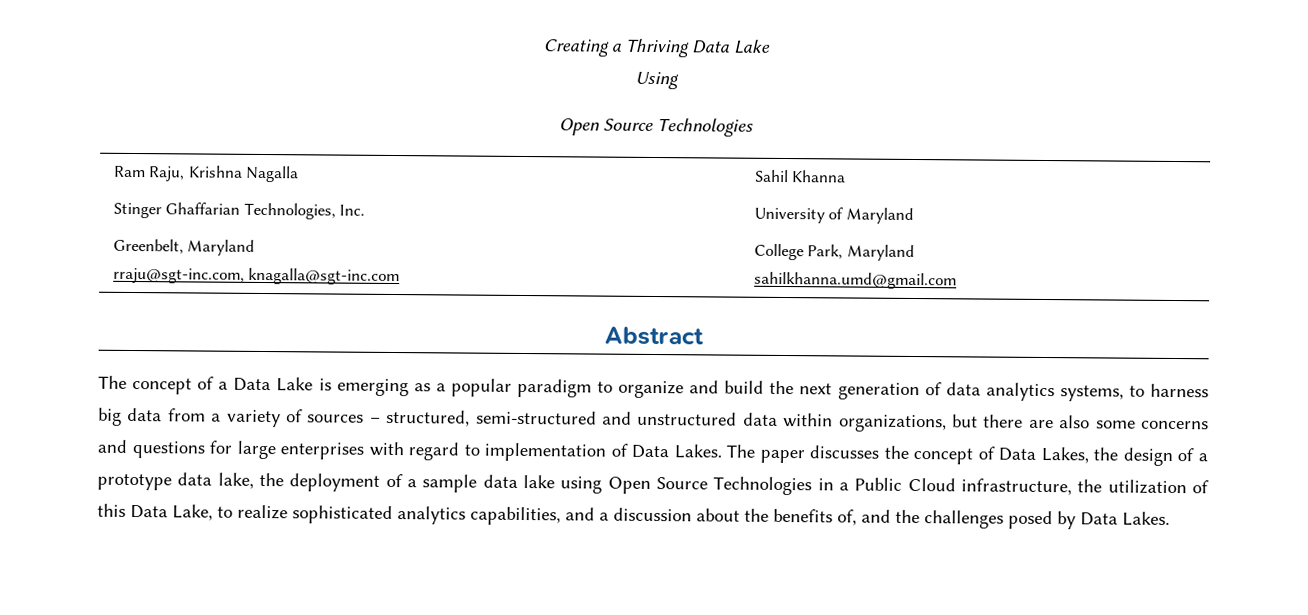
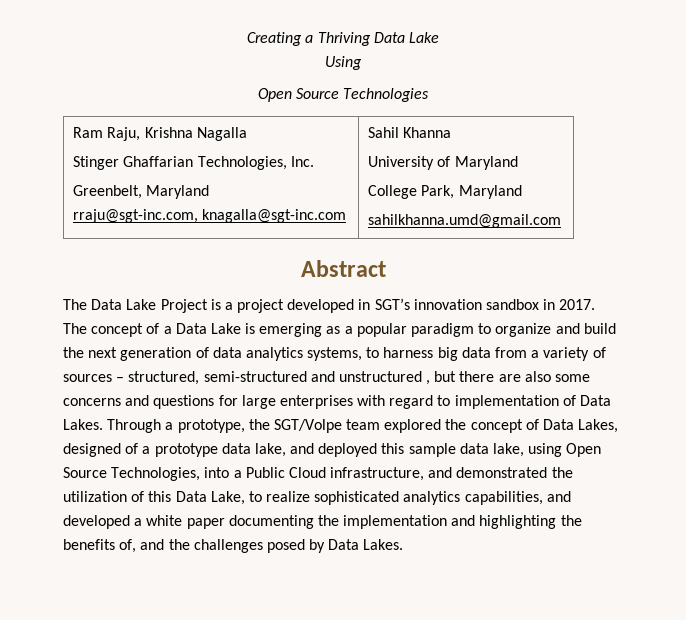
- The concept of a Data Lake is emerging as a popular paradigm to organize and build the next generation of data analytics systems, to harness big data from a variety of sources – structured, semi-structured and unstructured data within organizations, but there are also some concerns and questions for large enterprises with regard to implementation of Data Lakes.
+ The Data Lake Project is a project developed in SGT’s innovation sandbox in 2017. The concept of a Data Lake is emerging as a popular paradigm to organize and build the next generation of data analytics systems, to harness big data from a variety of sources – structured, semi-structured and unstructured , but there are also some concerns and questions for large enterprises with regard to implementation of Data Lakes.
- The paper discusses the concept of Data Lakes, the design of a prototype data lake, the deployment of a sample data lake using Open Source Technologies in a Public Cloud infrastructure, the utilization of this Data Lake, to realize sophisticated analytics capabilities, and a discussion about the benefits of, and the challenges posed by Data Lakes.
+ Through a prototype, the SGT/Volpe team explored the concept of Data Lakes, designed of a prototype data lake, and deployed this sample data lake, using Open Source Technologies, into a Public Cloud infrastructure, and demonstrated the utilization of this Data Lake, to realize sophisticated analytics capabilities, and developed a white paper documenting the implementation and highlighting the benefits of, and the challenges posed by Data Lakes.

